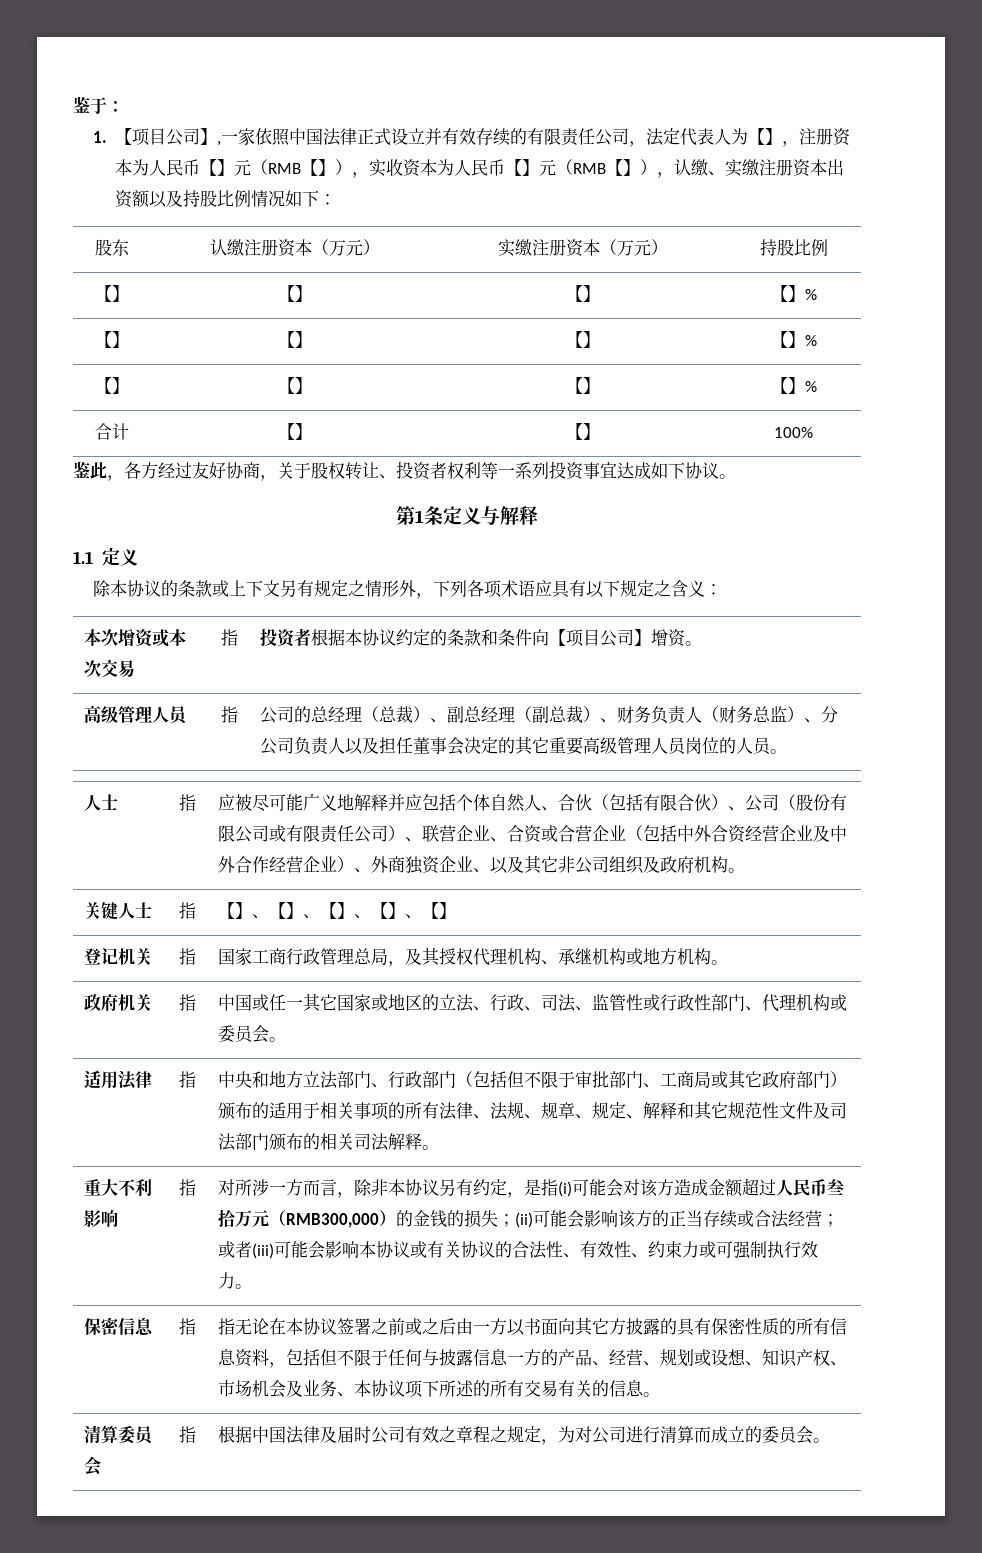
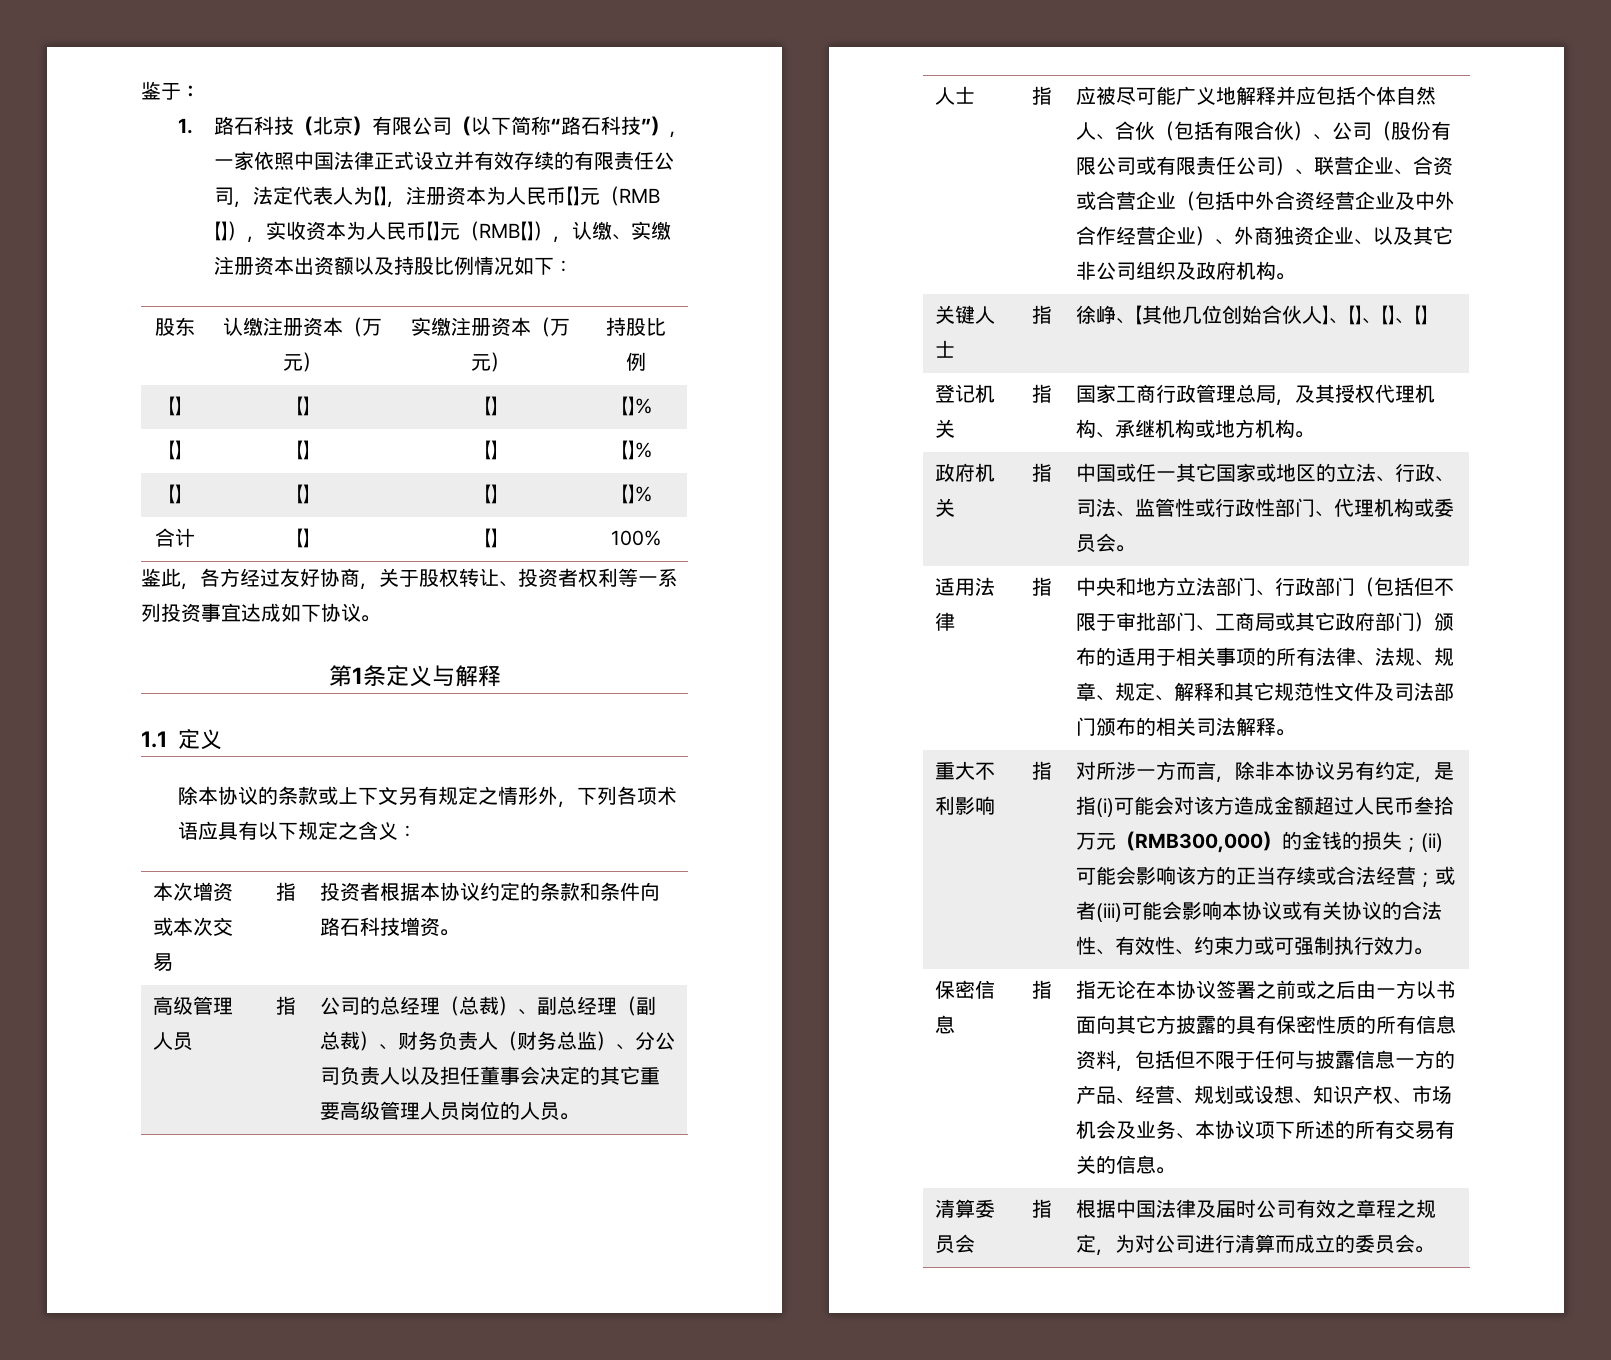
- 1.【项目公司】,一家依照中国法律正式设立并有效存续的有限责任公司，法定代表人为【】，注册资本为人民币【】元（RMB【】），实收资本为人民币【】元（RMB【】），认缴、实缴注册资本出资额以及持股比例情况如下：
+ 1.路石科技（北京）有限公司（以下简称“路石科技”）,一家依照中国法律正式设立并有效存续的有限责任公司，法定代表人为【】，注册资本为人民币【】元（RMB【】），实收资本为人民币【】元（RMB【】），认缴、实缴注册资本出资额以及持股比例情况如下：
- 本次增资或本次交易 | 指 | 投资者根据本协议约定的条款和条件向【项目公司】增资。
+ 本次增资或本次交易 | 指 | 投资者根据本协议约定的条款和条件向路石科技增资。
- 关键人士 | 指 | 【】、【】、【】、【】、【】
+ 关键人士 | 指 | 徐峥、【其他几位创始合伙人】、【】、【】、【】

